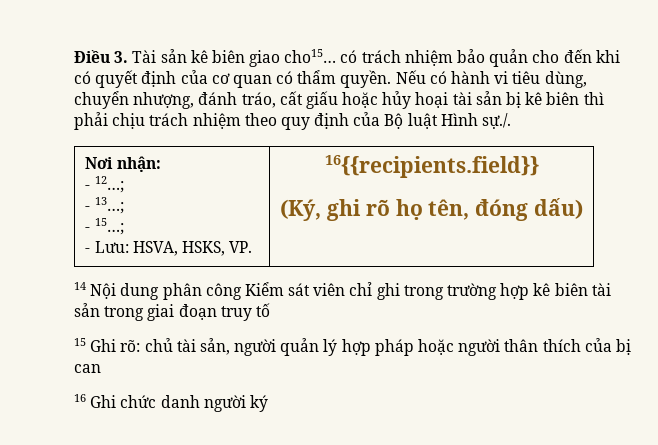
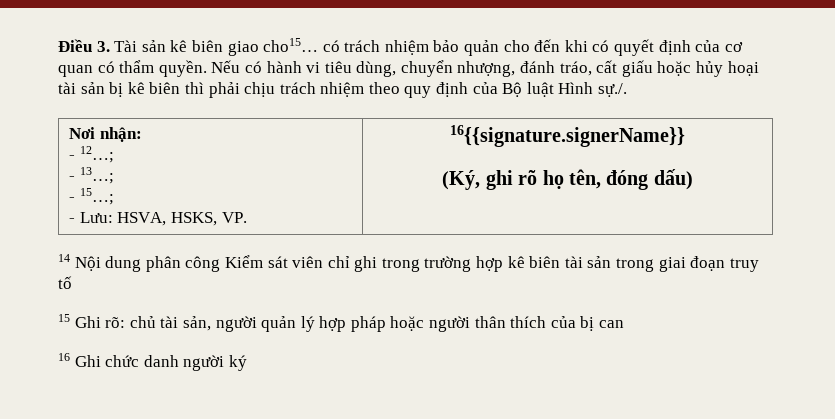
  Nơi nhận:
  - 12…;
  - 13…;
  - 15…;
- - Lưu: HSVA, HSKS, VP. | 16{{recipients.field}}
+ - Lưu: HSVA, HSKS, VP. | 16{{signature.signerName}}

